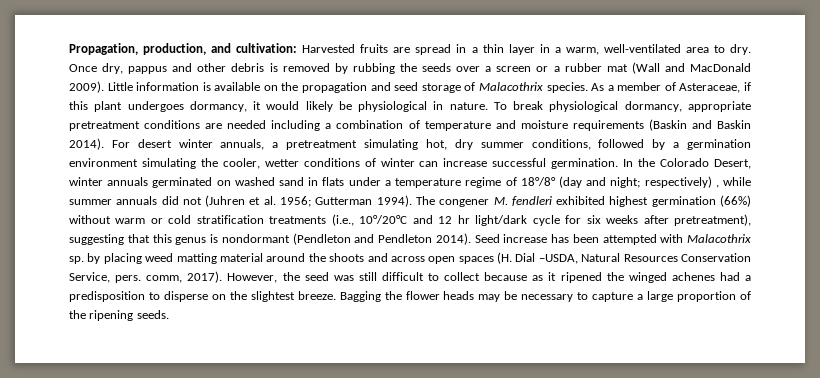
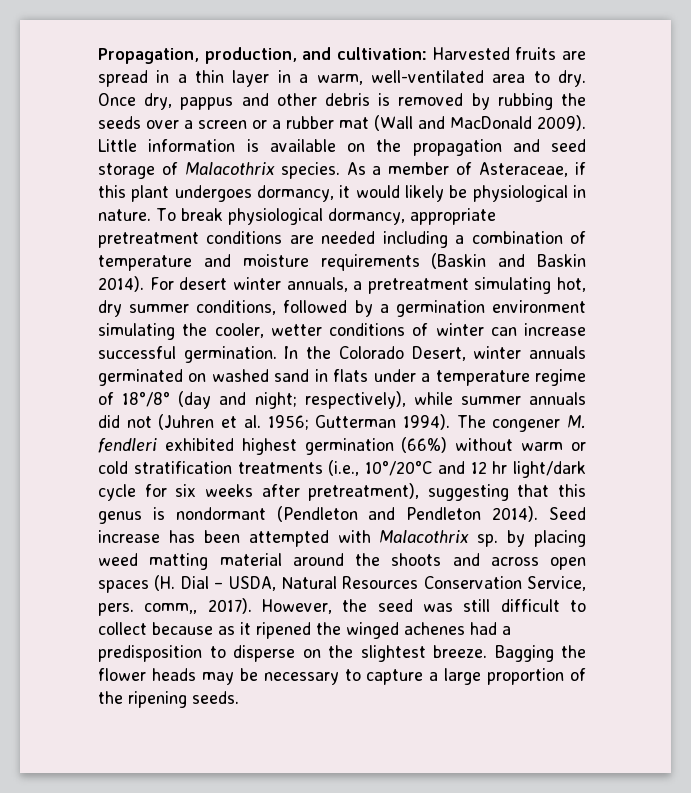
- In the Colorado Desert, winter annuals germinated on washed sand in flats under a temperature regime of 18°/8° (day and night; respectively) , while summer annuals did not (Juhren et al. 1956; Gutterman 1994).
+ In the Colorado Desert, winter annuals germinated on washed sand in flats under a temperature regime of 18°/8° (day and night; respectively), while summer annuals did not (Juhren et al. 1956; Gutterman 1994).
- Seed increase has been attempted with Malacothrix sp. by placing weed matting material around the shoots and across open spaces (H. Dial –USDA, Natural Resources Conservation Service, pers. comm, 2017).
+ Seed increase has been attempted with Malacothrix sp. by placing weed matting material around the shoots and across open spaces (H. Dial – USDA, Natural Resources Conservation Service, pers. comm,, 2017).

